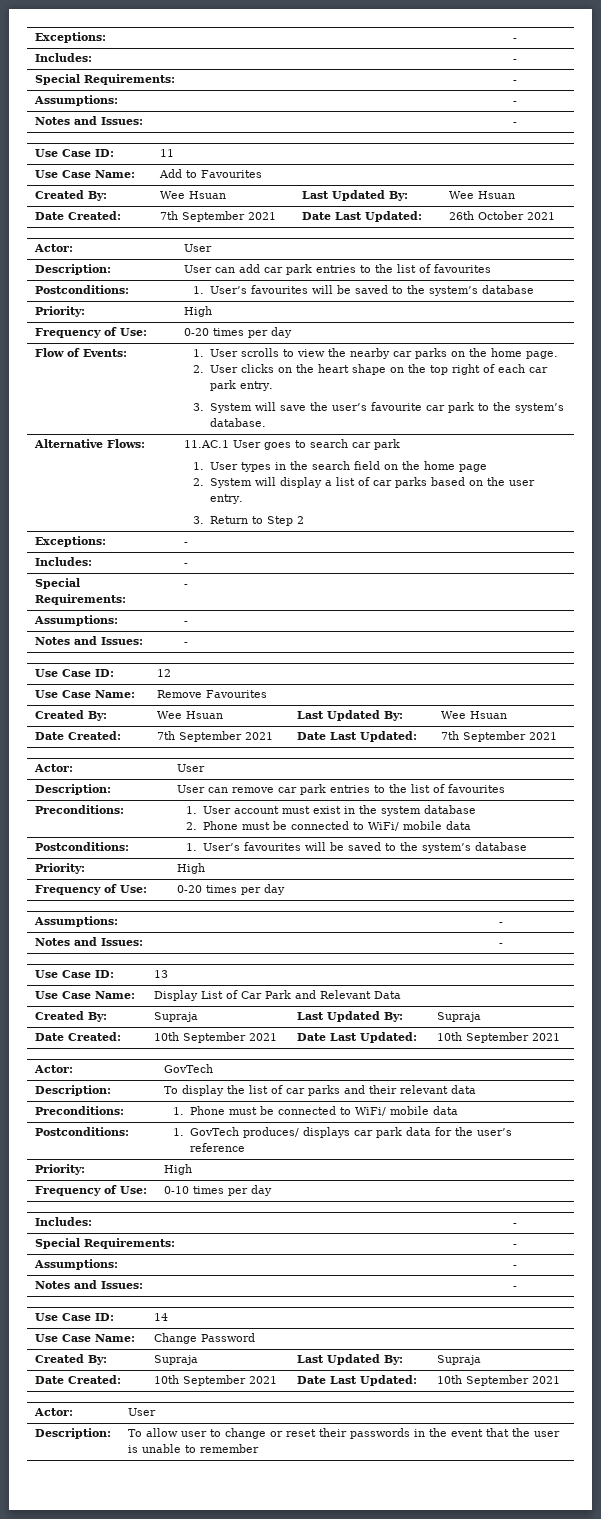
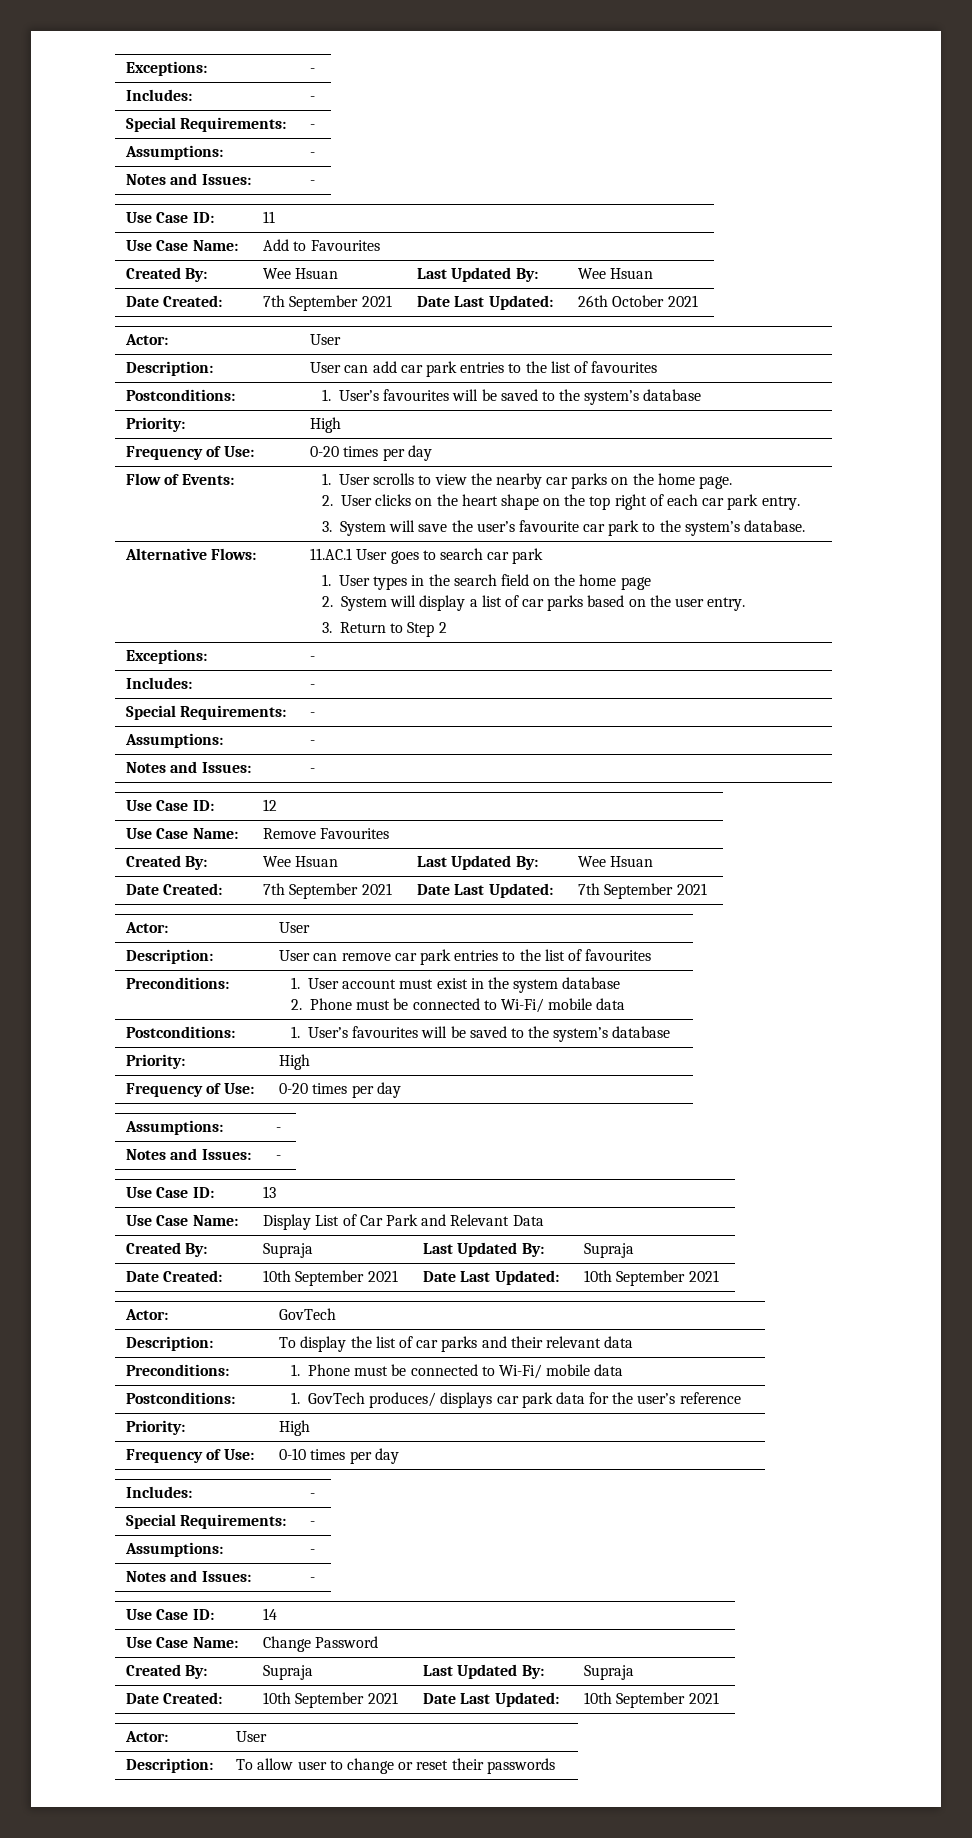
  Preconditions: | 1. User account must exist in the system database
- 2. Phone must be connected to WiFi/ mobile data
+ 2. Phone must be connected to Wi-Fi/ mobile data
- Preconditions: | 1. Phone must be connected to WiFi/ mobile data
+ Preconditions: | 1. Phone must be connected to Wi-Fi/ mobile data
- Description: | To allow user to change or reset their passwords in the event that the user is unable to remember
+ Description: | To allow user to change or reset their passwords

